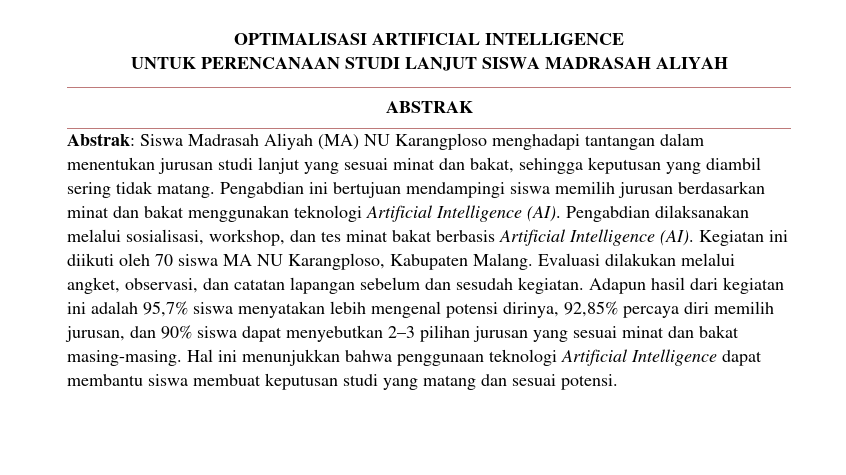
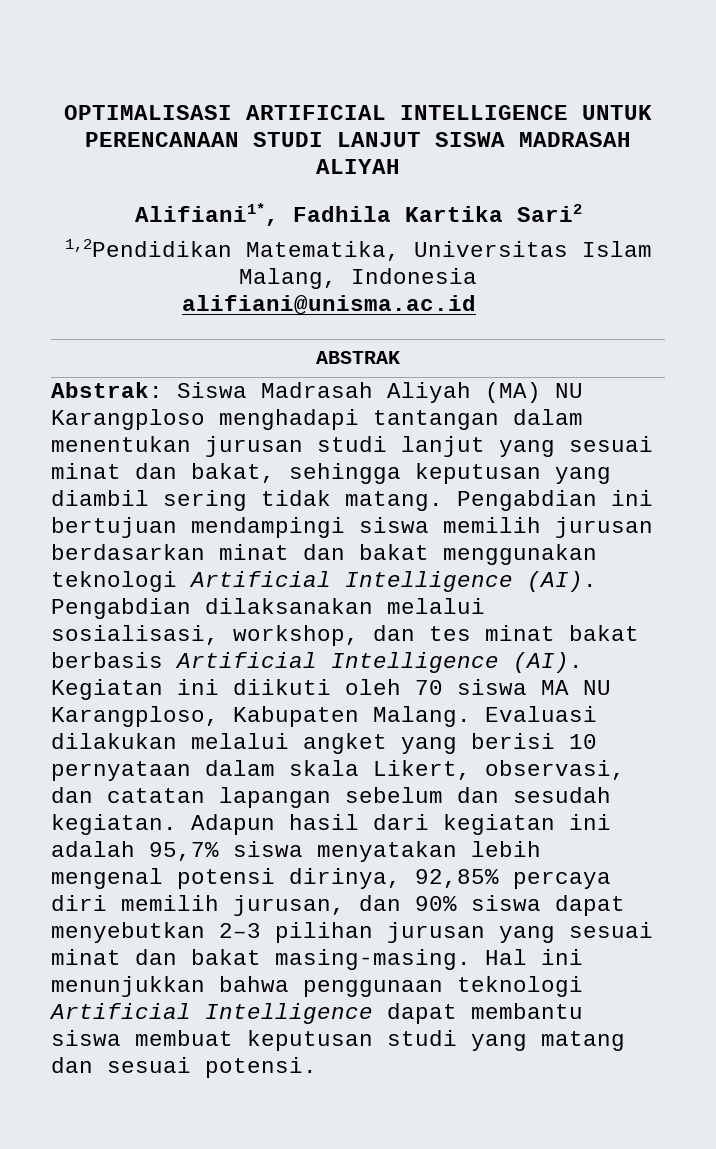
- OPTIMALISASI ARTIFICIAL INTELLIGENCE
- UNTUK PERENCANAAN STUDI LANJUT SISWA MADRASAH ALIYAH
+ OPTIMALISASI ARTIFICIAL INTELLIGENCE UNTUK PERENCANAAN STUDI LANJUT SISWA MADRASAH ALIYAH
+ Alifiani1*, Fadhila Kartika Sari2
+ 1,2Pendidikan Matematika, Universitas Islam Malang, Indonesia
+ alifiani@unisma.ac.id
- Evaluasi dilakukan melalui angket, observasi, dan catatan lapangan sebelum dan sesudah kegiatan.
+ Evaluasi dilakukan melalui angket yang berisi 10 pernyataan dalam skala Likert, observasi, dan catatan lapangan sebelum dan sesudah kegiatan.

